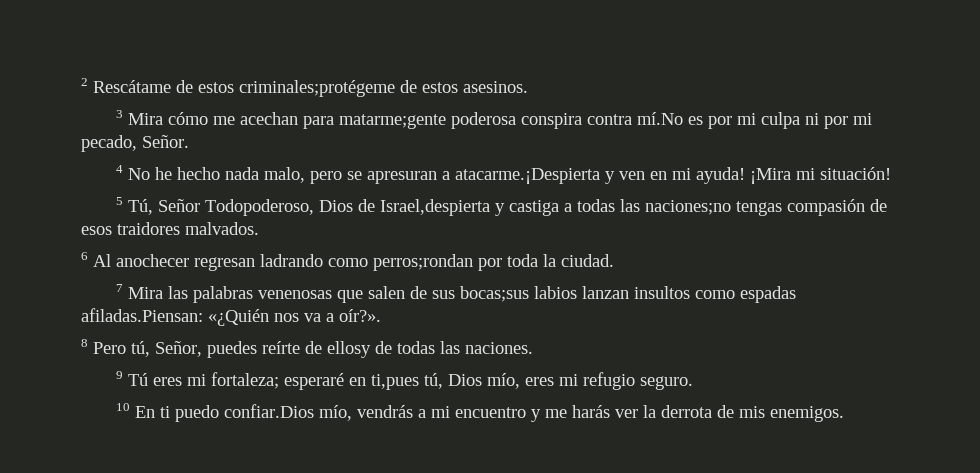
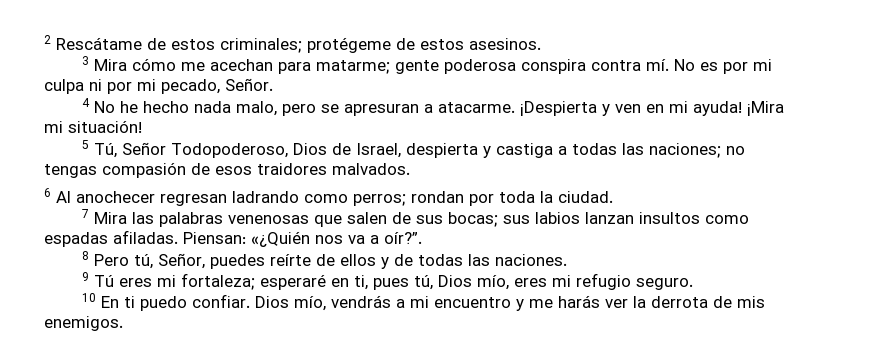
- 2 Rescátame de estos criminales;protégeme de estos asesinos.
+ 2 Rescátame de estos criminales; protégeme de estos asesinos.
- 3 Mira cómo me acechan para matarme;gente poderosa conspira contra mí.No es por mi culpa ni por mi pecado, Señor.
+ 3 Mira cómo me acechan para matarme; gente poderosa conspira contra mí. No es por mi culpa ni por mi pecado, Señor.
- 4 No he hecho nada malo, pero se apresuran a atacarme.¡Despierta y ven en mi ayuda!
+ 4 No he hecho nada malo, pero se apresuran a atacarme. ¡Despierta y ven en mi ayuda!
- 5 Tú, Señor Todopoderoso, Dios de Israel,despierta y castiga a todas las naciones;no tengas compasión de esos traidores malvados.
+ 5 Tú, Señor Todopoderoso, Dios de Israel, despierta y castiga a todas las naciones; no tengas compasión de esos traidores malvados.
- 6 Al anochecer regresan ladrando como perros;rondan por toda la ciudad.
+ 6 Al anochecer regresan ladrando como perros; rondan por toda la ciudad.
- 7 Mira las palabras venenosas que salen de sus bocas;sus labios lanzan insultos como espadas afiladas.Piensan: «¿Quién nos va a oír?».
+ 7 Mira las palabras venenosas que salen de sus bocas; sus labios lanzan insultos como espadas afiladas. Piensan: «¿Quién nos va a oír?”.
- 8 Pero tú, Señor, puedes reírte de ellosy de todas las naciones.
+ 8 Pero tú, Señor, puedes reírte de ellos y de todas las naciones.
- 9 Tú eres mi fortaleza; esperaré en ti,pues tú, Dios mío, eres mi refugio seguro.
+ 9 Tú eres mi fortaleza; esperaré en ti, pues tú, Dios mío, eres mi refugio seguro.
- 10 En ti puedo confiar.Dios mío, vendrás a mi encuentro y me harás ver la derrota de mis enemigos.
+ 10 En ti puedo confiar. Dios mío, vendrás a mi encuentro y me harás ver la derrota de mis enemigos.

